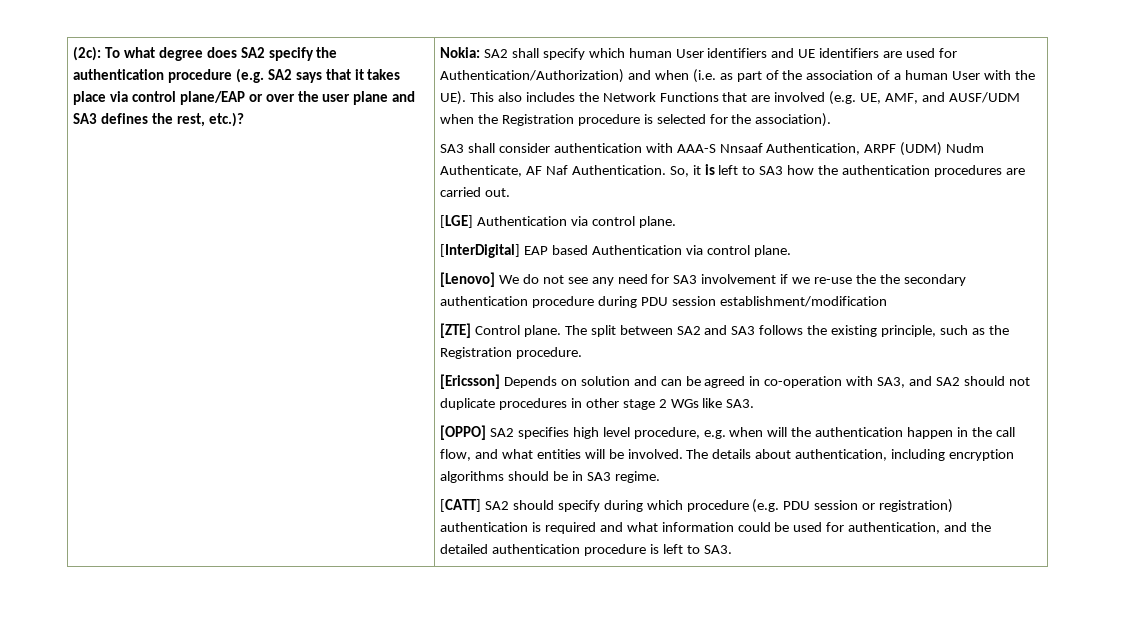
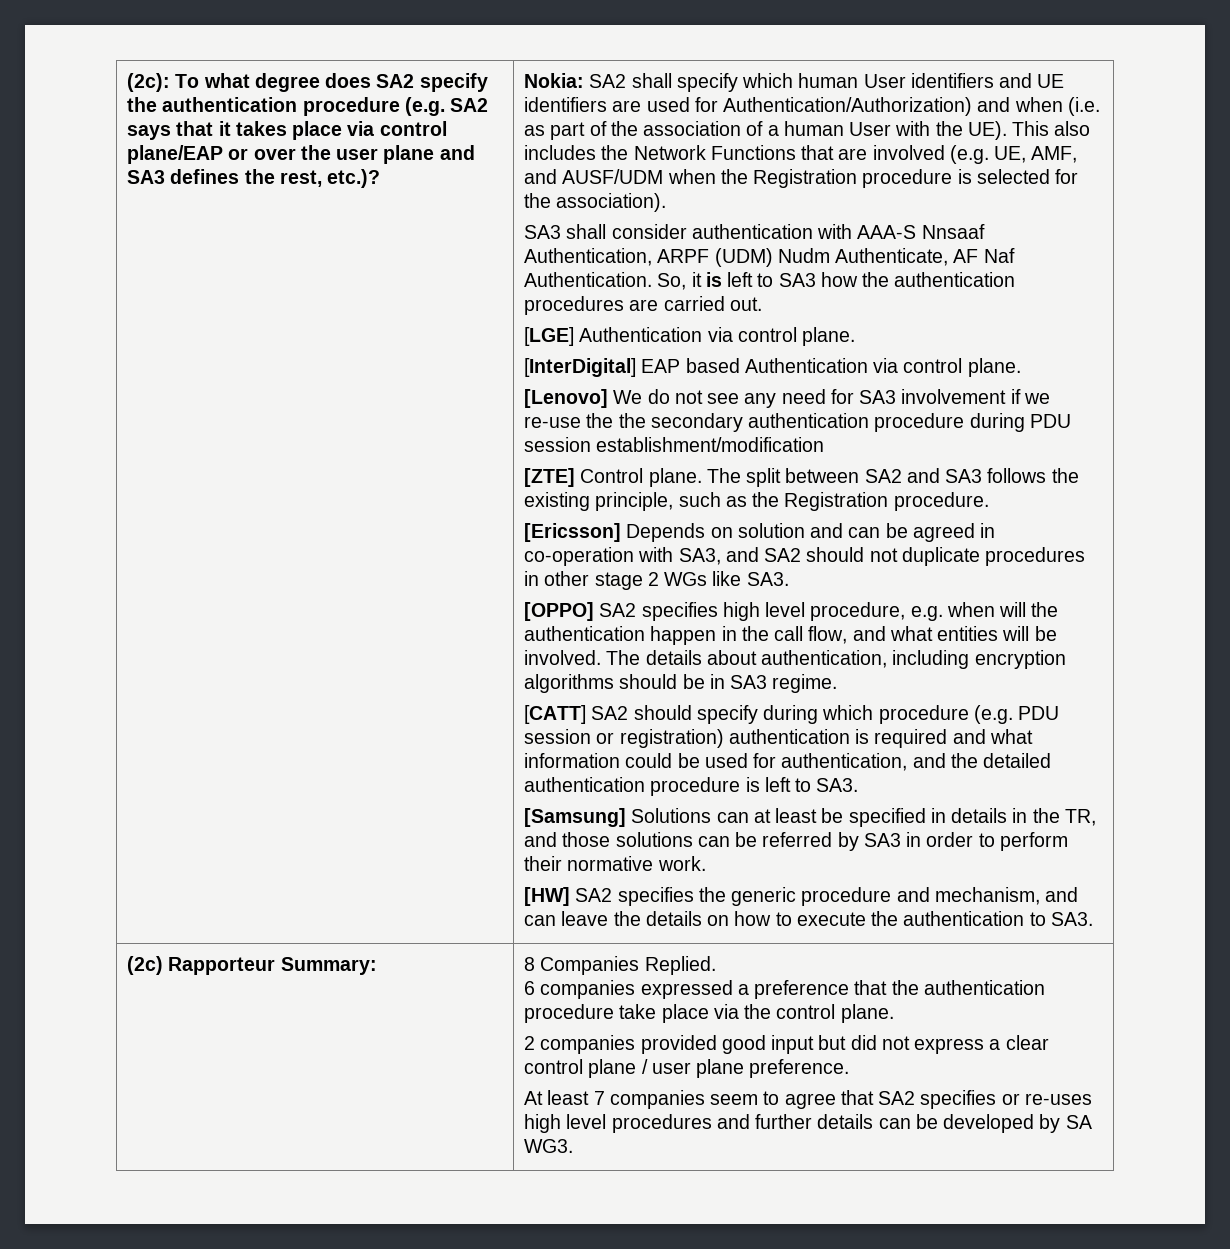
+ [Samsung] Solutions can at least be specified in details in the TR, and those solutions can be referred by SA3 in order to perform their normative work.
+ [HW] SA2 specifies the generic procedure and mechanism, and can leave the details on how to execute the authentication to SA3.
+ (2c) Rapporteur Summary: | 8 Companies Replied.
+ 6 companies expressed a preference that the authentication procedure take place via the control plane.
+ 2 companies provided good input but did not express a clear control plane / user plane preference.
+ At least 7 companies seem to agree that SA2 specifies or re-uses high level procedures and further details can be developed by SA WG3.

